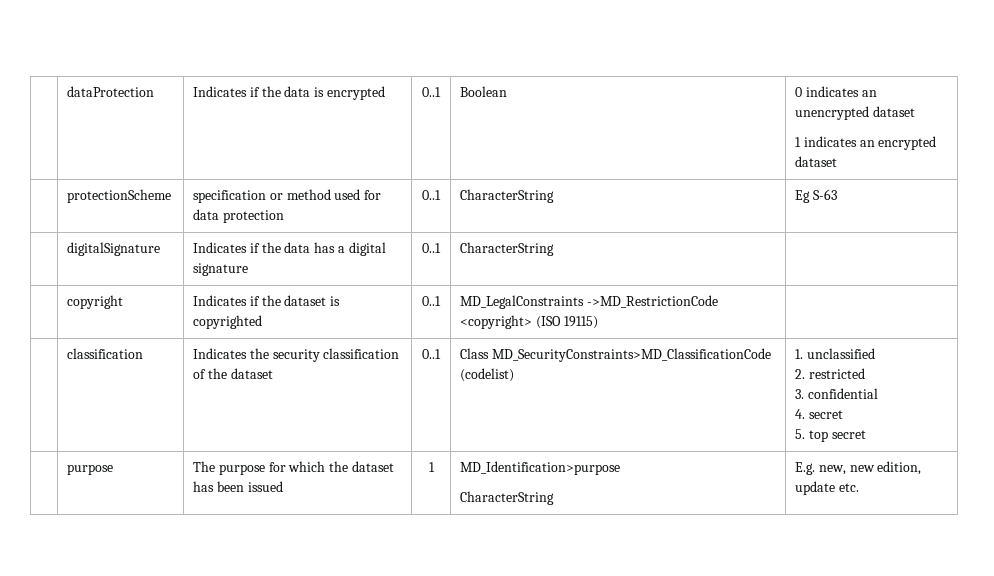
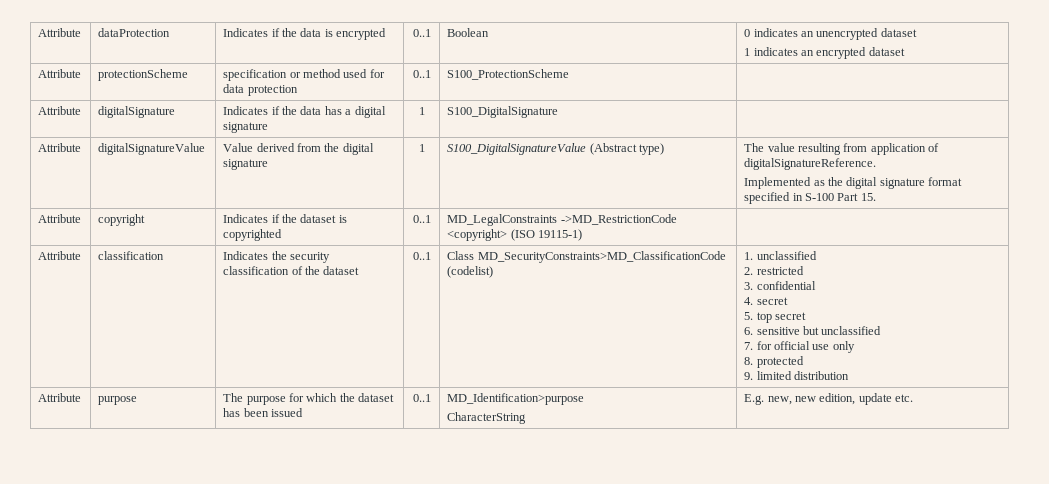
- | dataProtection | Indicates if the data is encrypted | 0..1 | Boolean | 0 indicates an unencrypted dataset
+ Attribute | dataProtection | Indicates if the data is encrypted | 0..1 | Boolean | 0 indicates an unencrypted dataset
- | protectionScheme | specification or method used for data protection | 0..1 | CharacterString | Eg S-63
- | digitalSignature | Indicates if the data has a digital signature | 0..1 | CharacterString |
- | copyright | Indicates if the dataset is copyrighted | 0..1 | MD_LegalConstraints ->MD_RestrictionCode <copyright> (ISO 19115) |
- | classification | Indicates the security classification of the dataset | 0..1 | Class MD_SecurityConstraints>MD_ClassificationCode (codelist) | 1. unclassified
+ Attribute | protectionScheme | specification or method used for data protection | 0..1 | S100_ProtectionScheme |
+ Attribute | digitalSignature | Indicates if the data has a digital signature | 1 | S100_DigitalSignature |
+ Attribute | digitalSignatureValue | Value derived from the digital signature | 1 | S100_DigitalSignatureValue (Abstract type) | The value resulting from application of digitalSignatureReference.
+ Implemented as the digital signature format specified in S-100 Part 15.
+ Attribute | copyright | Indicates if the dataset is copyrighted | 0..1 | MD_LegalConstraints ->MD_RestrictionCode <copyright> (ISO 19115-1) |
+ Attribute | classification | Indicates the security classification of the dataset | 0..1 | Class MD_SecurityConstraints>MD_ClassificationCode (codelist) | 1. unclassified
  2. restricted
  3. confidential
  4. secret
  5. top secret
- | purpose | The purpose for which the dataset has been issued | 1 | MD_Identification>purpose
+ 6. sensitive but unclassified
+ 7. for official use only
+ 8. protected
+ 9. limited distribution
+ Attribute | purpose | The purpose for which the dataset has been issued | 0..1 | MD_Identification>purpose

